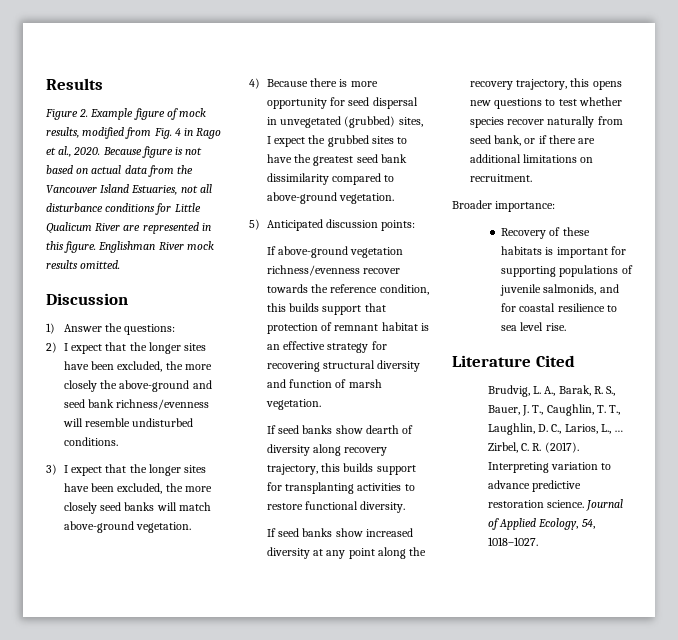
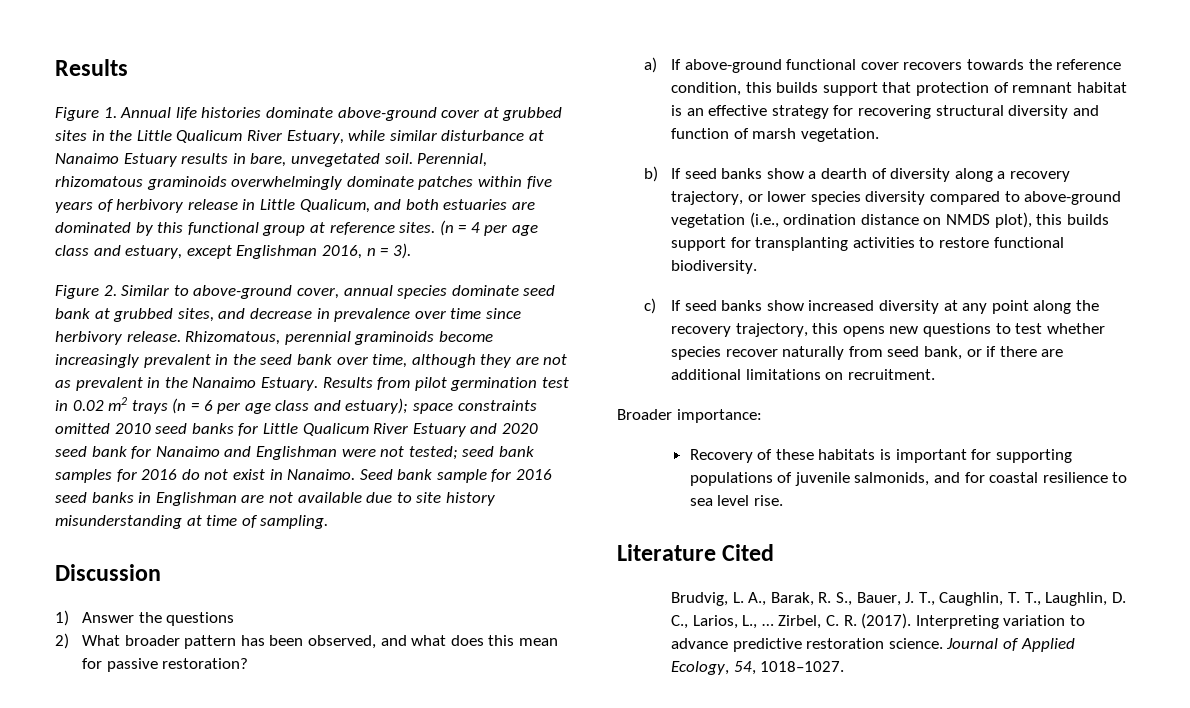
- Figure 2. Example figure of mock results, modified from Fig. 4 in Rago et al., 2020. Because figure is not based on actual data from the Vancouver Island Estuaries, not all disturbance conditions for Little Qualicum River are represented in this figure. Englishman River mock results omitted.
+ Figure 1. Annual life histories dominate above-ground cover at grubbed sites in the Little Qualicum River Estuary, while similar disturbance at Nanaimo Estuary results in bare, unvegetated soil. Perennial, rhizomatous graminoids overwhelmingly dominate patches within five years of herbivory release in Little Qualicum, and both estuaries are dominated by this functional group at reference sites. (n = 4 per age class and estuary, except Englishman 2016, n = 3).
+ Figure 2. Similar to above-ground cover, annual species dominate seed bank at grubbed sites, and decrease in prevalence over time since herbivory release. Rhizomatous, perennial graminoids become increasingly prevalent in the seed bank over time, although they are not as prevalent in the Nanaimo Estuary. Results from pilot germination test in 0.02 m2 trays (n = 6 per age class and estuary); space constraints omitted 2010 seed banks for Little Qualicum River Estuary and 2020 seed bank for Nanaimo and Englishman were not tested; seed bank samples for 2016 do not exist in Nanaimo. Seed bank sample for 2016 seed banks in Englishman are not available due to site history misunderstanding at time of sampling.
- 1) Answer the questions:
+ 1) Answer the questions
- 2) I expect that the longer sites have been excluded, the more closely the above-ground and seed bank richness/evenness will resemble undisturbed conditions.
- 3) I expect that the longer sites have been excluded, the more closely seed banks will match above-ground vegetation.
- 4) Because there is more opportunity for seed dispersal in unvegetated (grubbed) sites, I expect the grubbed sites to have the greatest seed bank dissimilarity compared to above-ground vegetation.
- 5) Anticipated discussion points:
- If above-ground vegetation richness/evenness recover towards the reference condition, this builds support that protection of remnant habitat is an effective strategy for recovering structural diversity and function of marsh vegetation.
+ 2) What broader pattern has been observed, and what does this mean for passive restoration?
+ a) If above-ground functional cover recovers towards the reference condition, this builds support that protection of remnant habitat is an effective strategy for recovering structural diversity and function of marsh vegetation.
- If seed banks show dearth of diversity along recovery trajectory, this builds support for transplanting activities to restore functional diversity.
- If seed banks show increased diversity at any point along the recovery trajectory, this opens new questions to test whether species recover naturally from seed bank, or if there are additional limitations on recruitment.
+ b) If seed banks show a dearth of diversity along a recovery trajectory, or lower species diversity compared to above-ground vegetation (i.e., ordination distance on NMDS plot), this builds support for transplanting activities to restore functional biodiversity.
+ c) If seed banks show increased diversity at any point along the recovery trajectory, this opens new questions to test whether species recover naturally from seed bank, or if there are additional limitations on recruitment.

